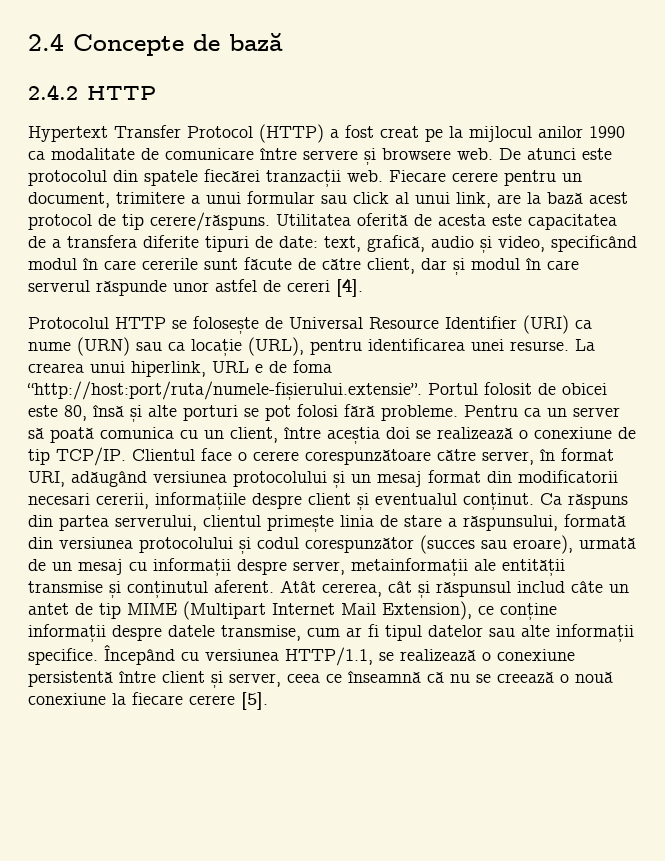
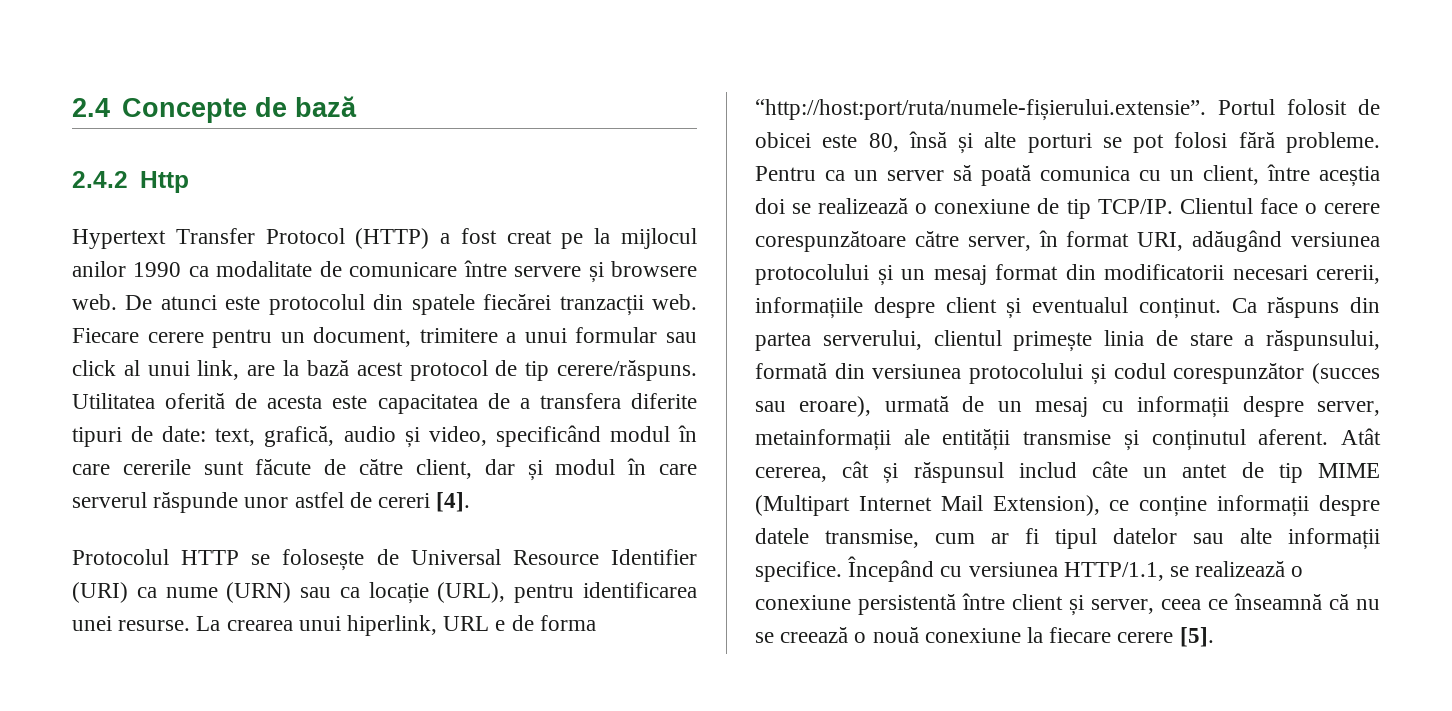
- 2.4.2 HTTP
+ 2.4.2 Http
- La crearea unui hiperlink, URL e de foma “http://host:port/ruta/numele-fișierului.extensie”. Portul folosit de obicei este 80, însă și alte porturi se pot folosi fără probleme.
+ La crearea unui hiperlink, URL e de forma “http://host:port/ruta/numele-fișierului.extensie”. Portul folosit de obicei este 80, însă și alte porturi se pot folosi fără probleme.

